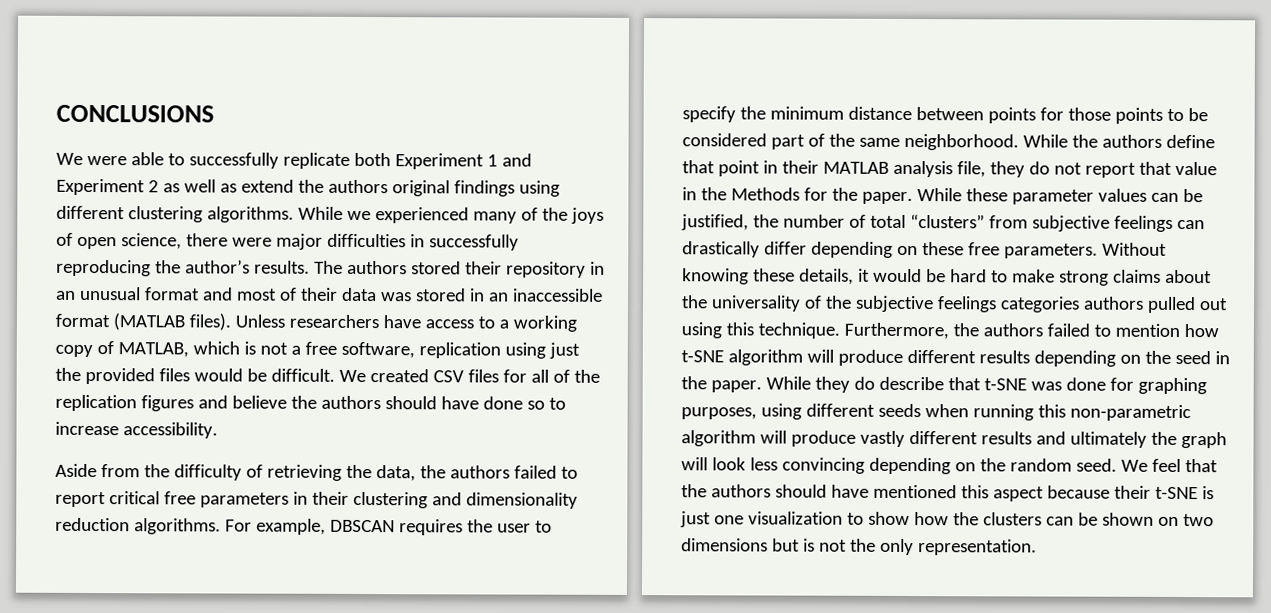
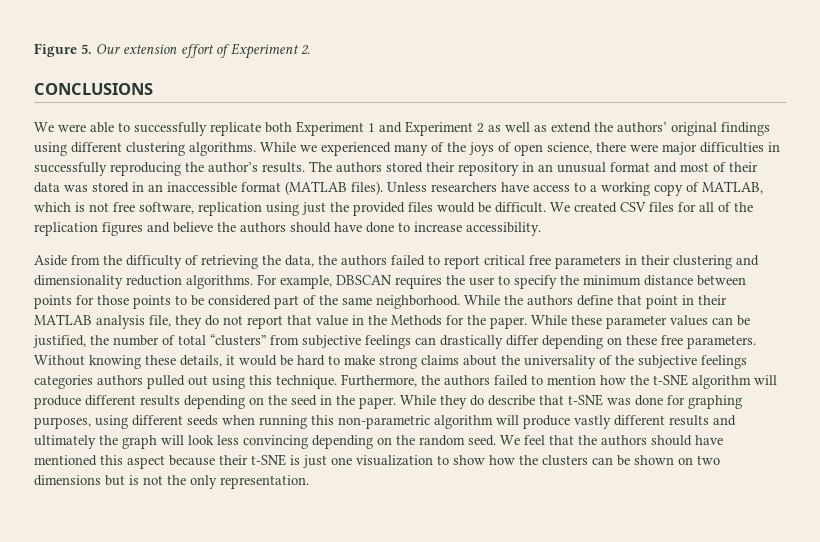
+ Figure 5. Our extension effort of Experiment 2.
- We were able to successfully replicate both Experiment 1 and Experiment 2 as well as extend the authors original findings using different clustering algorithms.
+ We were able to successfully replicate both Experiment 1 and Experiment 2 as well as extend the authors’ original findings using different clustering algorithms.
- Unless researchers have access to a working copy of MATLAB, which is not a free software, replication using just the provided files would be difficult.
+ Unless researchers have access to a working copy of MATLAB, which is not free software, replication using just the provided files would be difficult.
- We created CSV files for all of the replication figures and believe the authors should have done so to increase accessibility.
+ We created CSV files for all of the replication figures and believe the authors should have done to increase accessibility.
- Furthermore, the authors failed to mention how t-SNE algorithm will produce different results depending on the seed in the paper.
+ Furthermore, the authors failed to mention how the t-SNE algorithm will produce different results depending on the seed in the paper.

